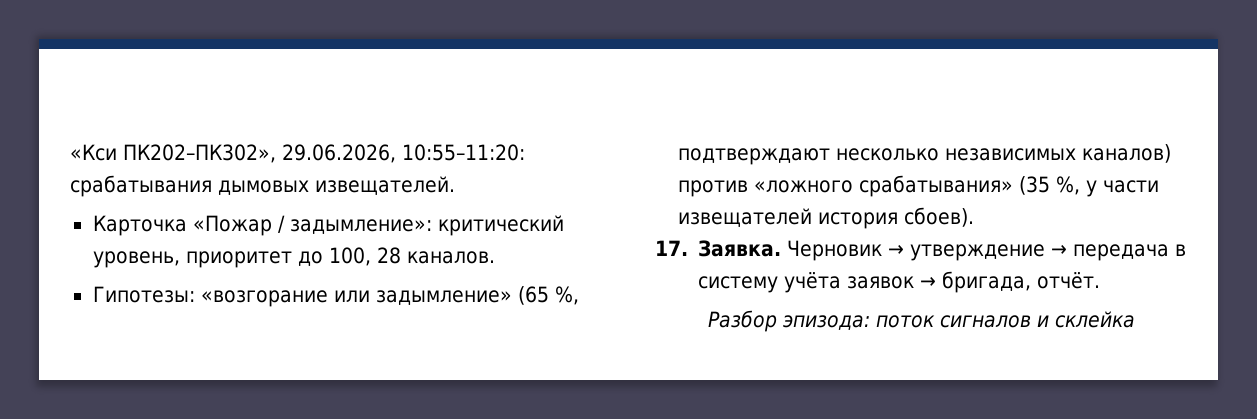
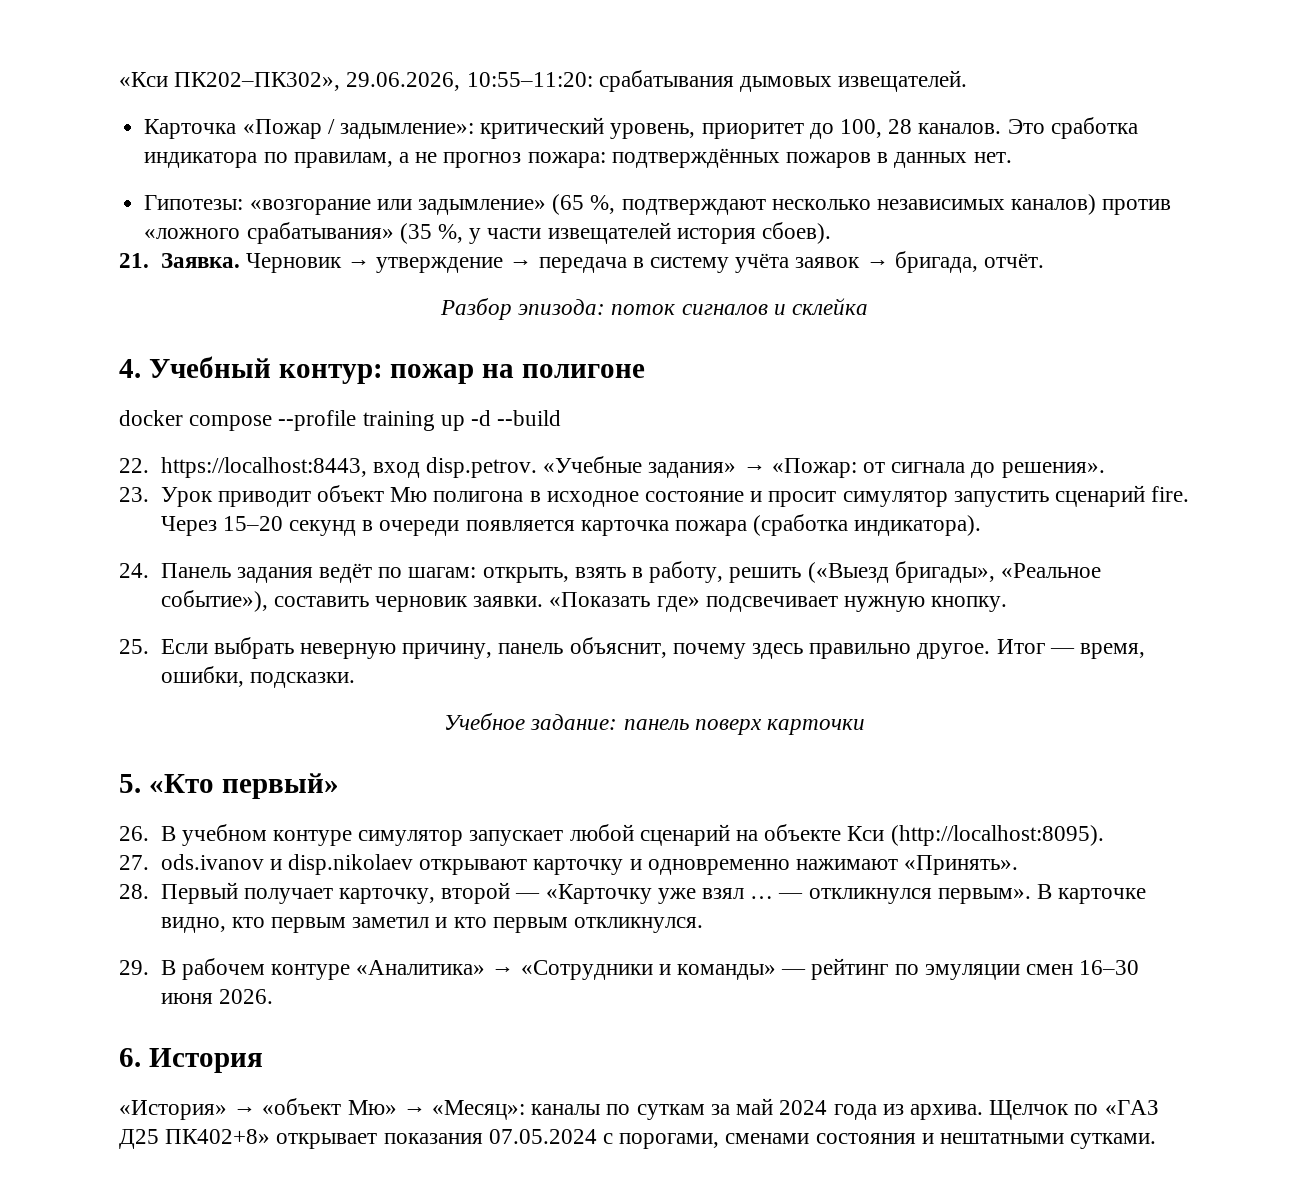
+ Это сработка индикатора по правилам, а не прогноз пожара: подтверждённых пожаров в данных нет.
- 17. Заявка.
+ 21. Заявка.
+ 4. Учебный контур: пожар на полигоне
+ docker compose --profile training up -d --build
+ 22. https://localhost:8443, вход disp.petrov. «Учебные задания» → «Пожар: от сигнала до решения».
+ 23. Урок приводит объект Мю полигона в исходное состояние и просит симулятор запустить сценарий fire. Через 15–20 секунд в очереди появляется карточка пожара (сработка индикатора).
+ 24. Панель задания ведёт по шагам: открыть, взять в работу, решить («Выезд бригады», «Реальное событие»), составить черновик заявки. «Показать где» подсвечивает нужную кнопку.
+ 25. Если выбрать неверную причину, панель объяснит, почему здесь правильно другое. Итог — время, ошибки, подсказки.
+ Учебное задание: панель поверх карточки
+ 5. «Кто первый»
+ 26. В учебном контуре симулятор запускает любой сценарий на объекте Кси (http://localhost:8095).
+ 27. ods.ivanov и disp.nikolaev открывают карточку и одновременно нажимают «Принять».
+ 28. Первый получает карточку, второй — «Карточку уже взял … — откликнулся первым». В карточке видно, кто первым заметил и кто первым откликнулся.
+ 29. В рабочем контуре «Аналитика» → «Сотрудники и команды» — рейтинг по эмуляции смен 16–30 июня 2026.
+ 6. История
+ «История» → «объект Мю» → «Месяц»: каналы по суткам за май 2024 года из архива. Щелчок по «ГАЗ Д25 ПК402+8» открывает показания 07.05.2024 с порогами, сменами состояния и нештатными сутками.

